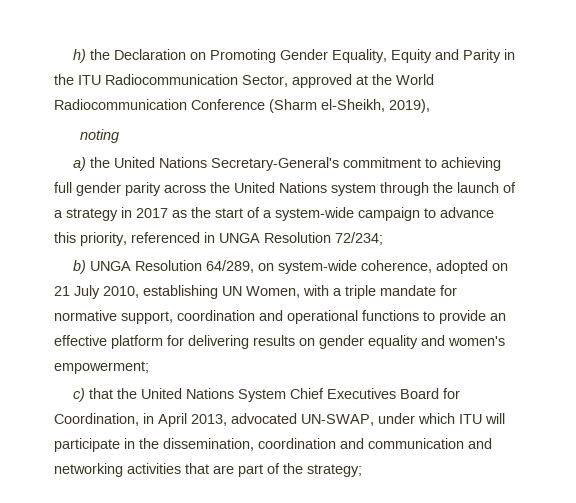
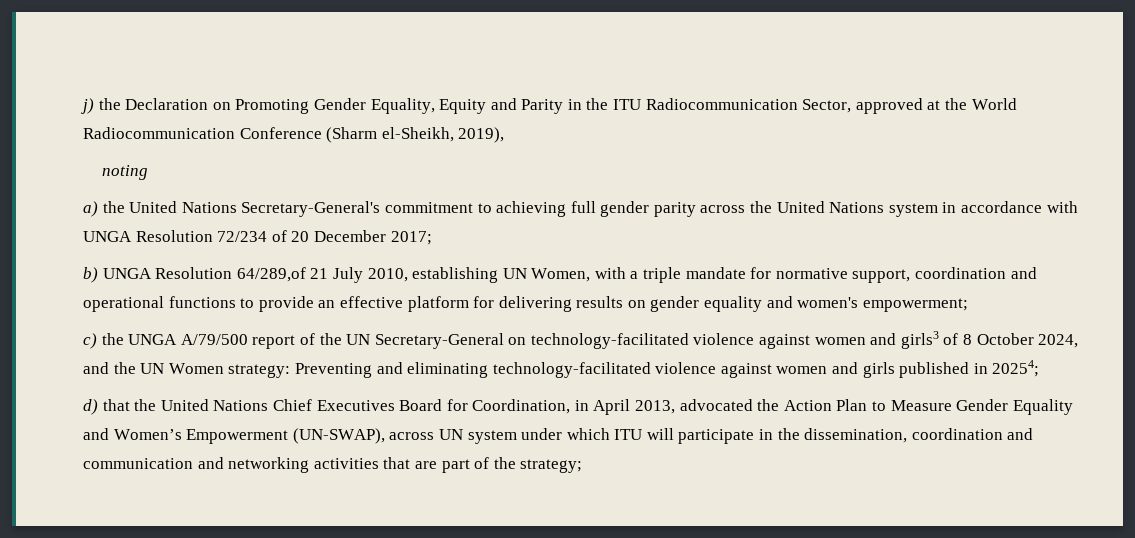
- h) the Declaration on Promoting Gender Equality, Equity and Parity in the ITU Radiocommunication Sector, approved at the World Radiocommunication Conference (Sharm el-Sheikh, 2019),
+ j) the Declaration on Promoting Gender Equality, Equity and Parity in the ITU Radiocommunication Sector, approved at the World Radiocommunication Conference (Sharm el-Sheikh, 2019),
- a) the United Nations Secretary-General's commitment to achieving full gender parity across the United Nations system through the launch of a strategy in 2017 as the start of a system-wide campaign to advance this priority, referenced in UNGA Resolution 72/234;
- b) UNGA Resolution 64/289, on system-wide coherence, adopted on 21 July 2010, establishing UN Women, with a triple mandate for normative support, coordination and operational functions to provide an effective platform for delivering results on gender equality and women's empowerment;
+ a) the United Nations Secretary-General's commitment to achieving full gender parity across the United Nations system in accordance with UNGA Resolution 72/234 of 20 December 2017;
+ b) UNGA Resolution 64/289,of 21 July 2010, establishing UN Women, with a triple mandate for normative support, coordination and operational functions to provide an effective platform for delivering results on gender equality and women's empowerment;
- c) that the United Nations System Chief Executives Board for Coordination, in April 2013, advocated UN-SWAP, under which ITU will participate in the dissemination, coordination and communication and networking activities that are part of the strategy;
+ c) the UNGA A/79/500 report of the UN Secretary-General on technology-facilitated violence against women and girls3 of 8 October 2024, and the UN Women strategy: Preventing and eliminating technology-facilitated violence against women and girls published in 20254;
+ d) that the United Nations Chief Executives Board for Coordination, in April 2013, advocated the Action Plan to Measure Gender Equality and Women’s Empowerment (UN-SWAP), across UN system under which ITU will participate in the dissemination, coordination and communication and networking activities that are part of the strategy;

